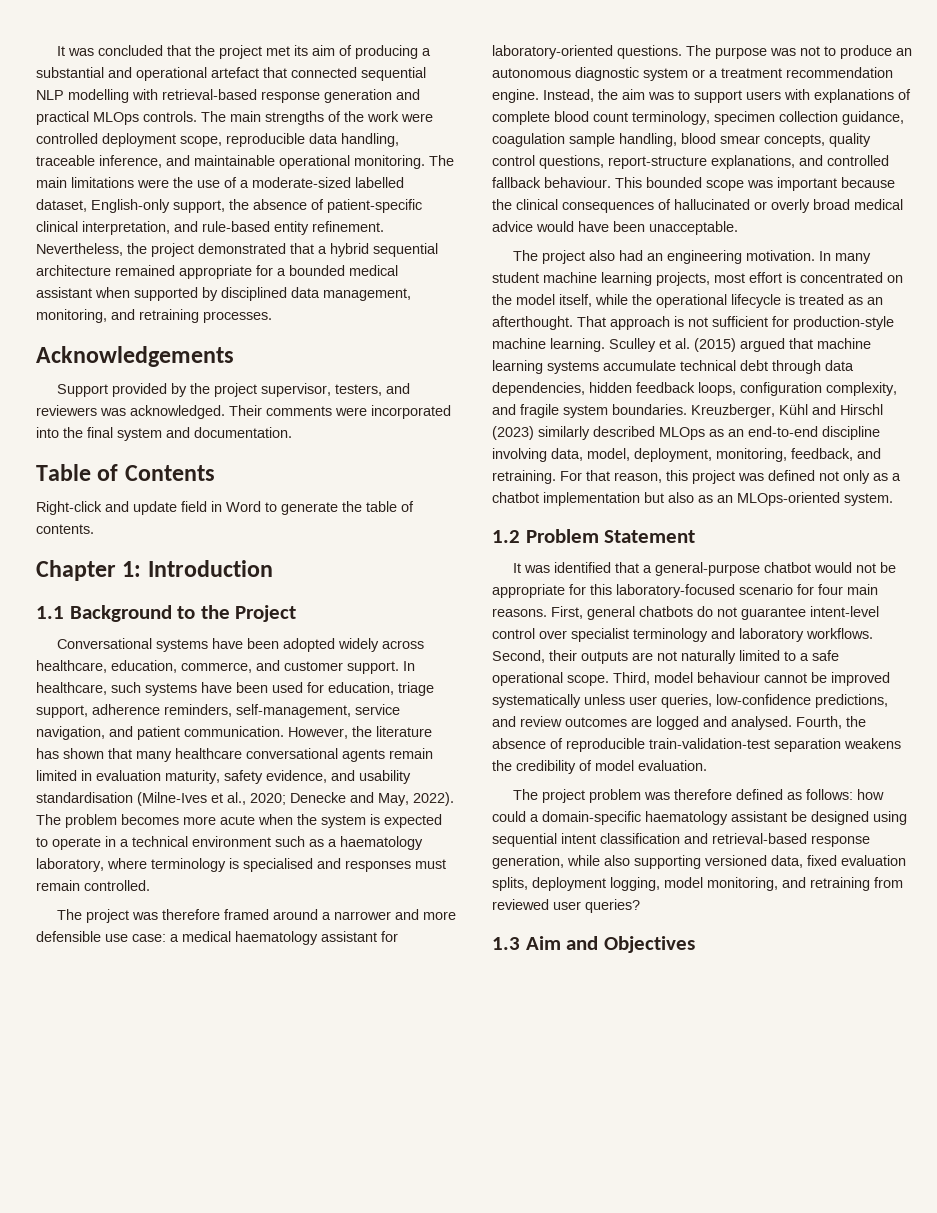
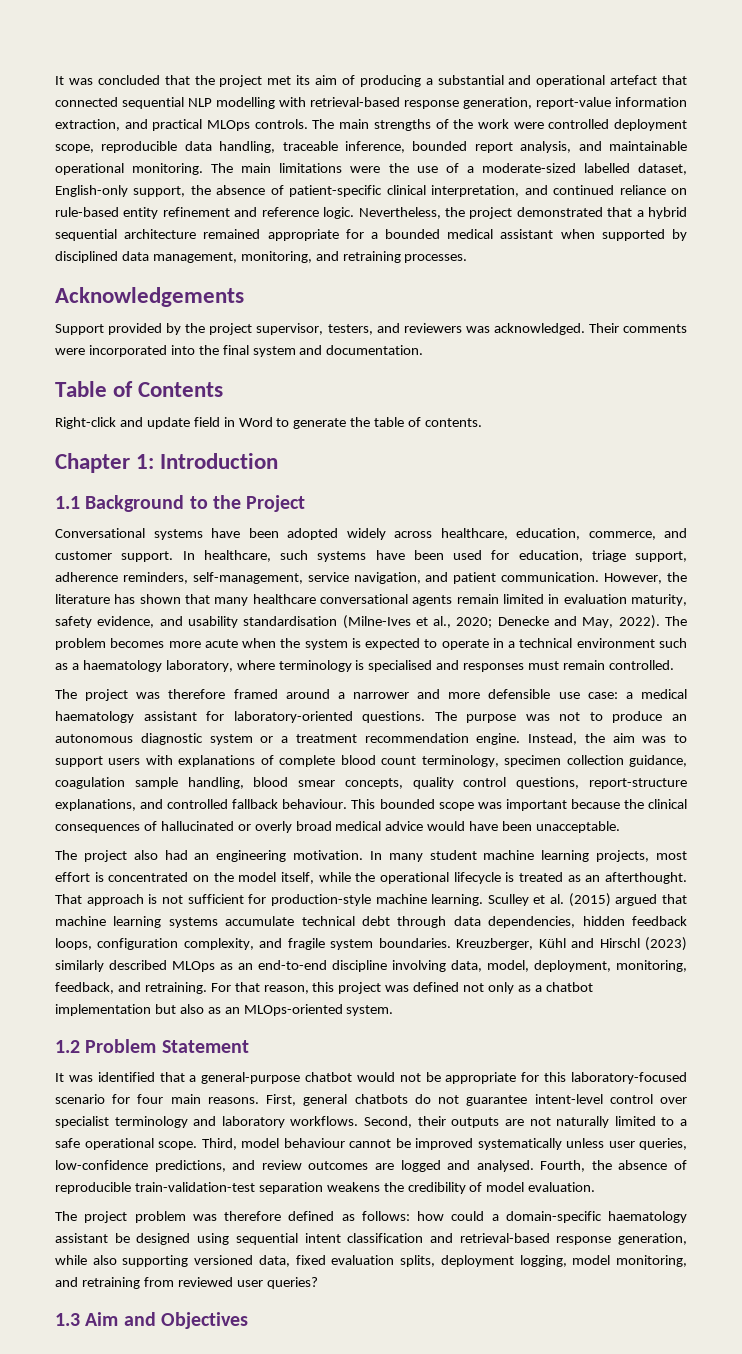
- It was concluded that the project met its aim of producing a substantial and operational artefact that connected sequential NLP modelling with retrieval-based response generation and practical MLOps controls.
+ It was concluded that the project met its aim of producing a substantial and operational artefact that connected sequential NLP modelling with retrieval-based response generation, report-value information extraction, and practical MLOps controls.
- The main strengths of the work were controlled deployment scope, reproducible data handling, traceable inference, and maintainable operational monitoring.
+ The main strengths of the work were controlled deployment scope, reproducible data handling, traceable inference, bounded report analysis, and maintainable operational monitoring.
- The main limitations were the use of a moderate-sized labelled dataset, English-only support, the absence of patient-specific clinical interpretation, and rule-based entity refinement.
+ The main limitations were the use of a moderate-sized labelled dataset, English-only support, the absence of patient-specific clinical interpretation, and continued reliance on rule-based entity refinement and reference logic.

